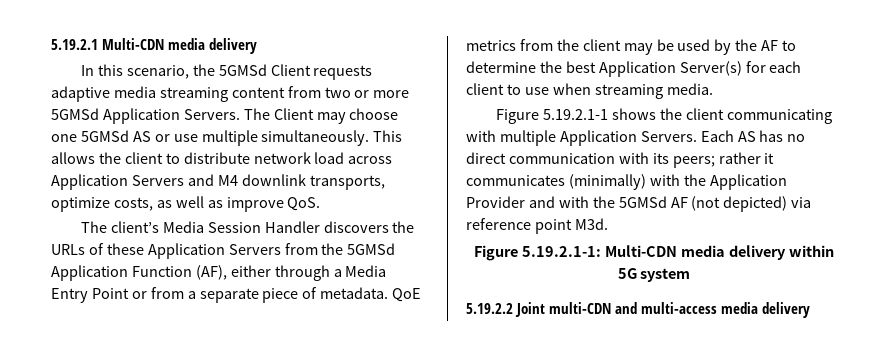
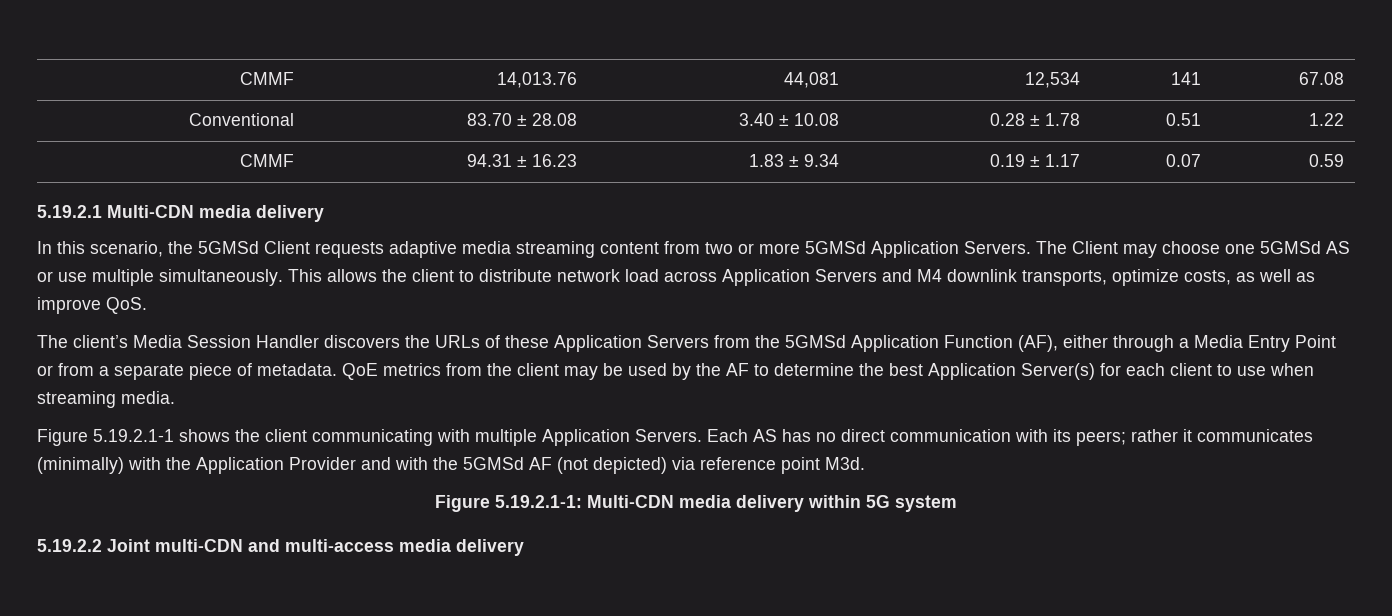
+ CMMF | 14,013.76 | 44,081 | 12,534 | 141 | 67.08
+ Conventional | 83.70 ± 28.08 | 3.40 ± 10.08 | 0.28 ± 1.78 | 0.51 | 1.22
+ CMMF | 94.31 ± 16.23 | 1.83 ± 9.34 | 0.19 ± 1.17 | 0.07 | 0.59

